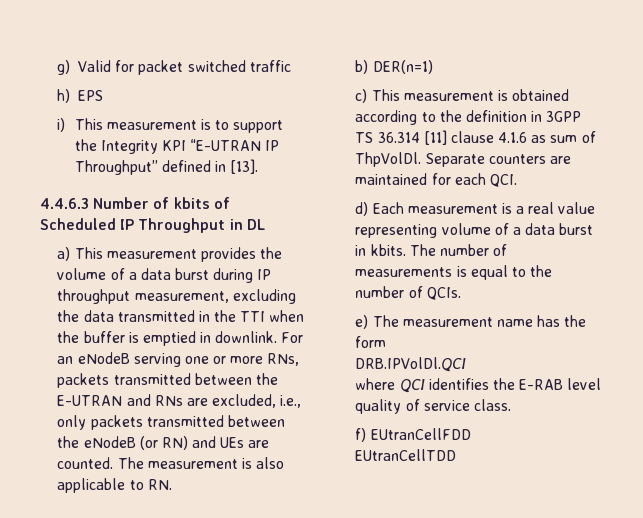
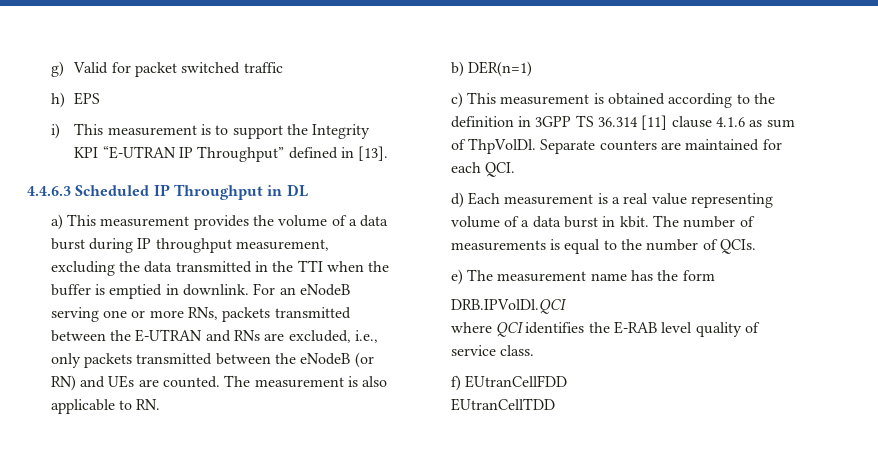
- 4.4.6.3 Number of kbits of Scheduled IP Throughput in DL
+ 4.4.6.3 Scheduled IP Throughput in DL
- d) Each measurement is a real value representing volume of a data burst in kbits.
+ d) Each measurement is a real value representing volume of a data burst in kbit.

